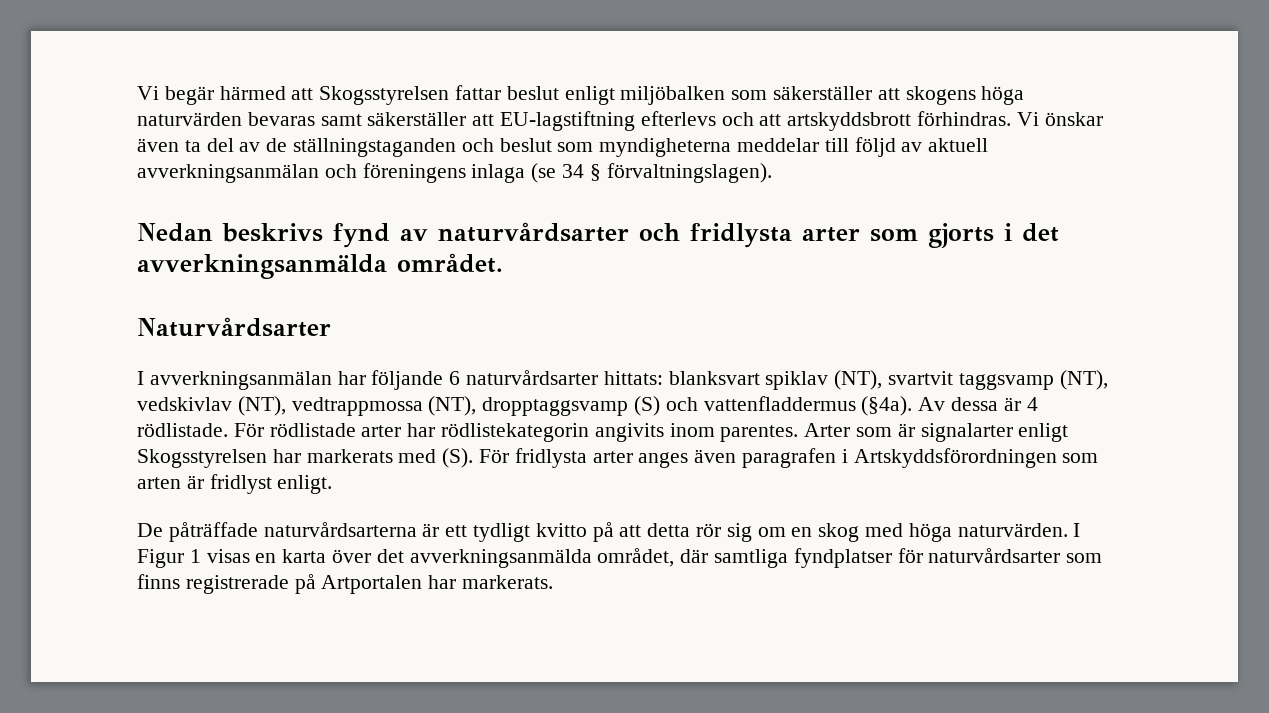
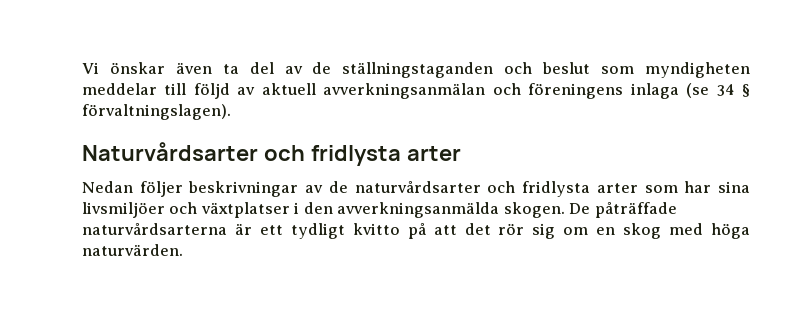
- Vi begär härmed att Skogsstyrelsen fattar beslut enligt miljöbalken som säkerställer att skogens höga naturvärden bevaras samt säkerställer att EU-lagstiftning efterlevs och att artskyddsbrott förhindras. Vi önskar även ta del av de ställningstaganden och beslut som myndigheterna meddelar till följd av aktuell avverkningsanmälan och föreningens inlaga (se 34 § förvaltningslagen).
+ Vi önskar även ta del av de ställningstaganden och beslut som myndigheten meddelar till följd av aktuell avverkningsanmälan och föreningens inlaga (se 34 § förvaltningslagen).
- Nedan beskrivs fynd av naturvårdsarter och fridlysta arter som gjorts i det avverkningsanmälda området.
- Naturvårdsarter
- I avverkningsanmälan har följande 6 naturvårdsarter hittats: blanksvart spiklav (NT), svartvit taggsvamp (NT), vedskivlav (NT), vedtrappmossa (NT), dropptaggsvamp (S) och vattenfladdermus (§4a). Av dessa är 4 rödlistade. För rödlistade arter har rödlistekategorin angivits inom parentes. Arter som är signalarter enligt Skogsstyrelsen har markerats med (S). För fridlysta arter anges även paragrafen i Artskyddsförordningen som arten är fridlyst enligt.
- De påträffade naturvårdsarterna är ett tydligt kvitto på att detta rör sig om en skog med höga naturvärden. I Figur 1 visas en karta över det avverkningsanmälda området, där samtliga fyndplatser för naturvårdsarter som finns registrerade på Artportalen har markerats.
+ Naturvårdsarter och fridlysta arter
+ Nedan följer beskrivningar av de naturvårdsarter och fridlysta arter som har sina livsmiljöer och växtplatser i den avverkningsanmälda skogen. De påträffade naturvårdsarterna är ett tydligt kvitto på att det rör sig om en skog med höga naturvärden.

